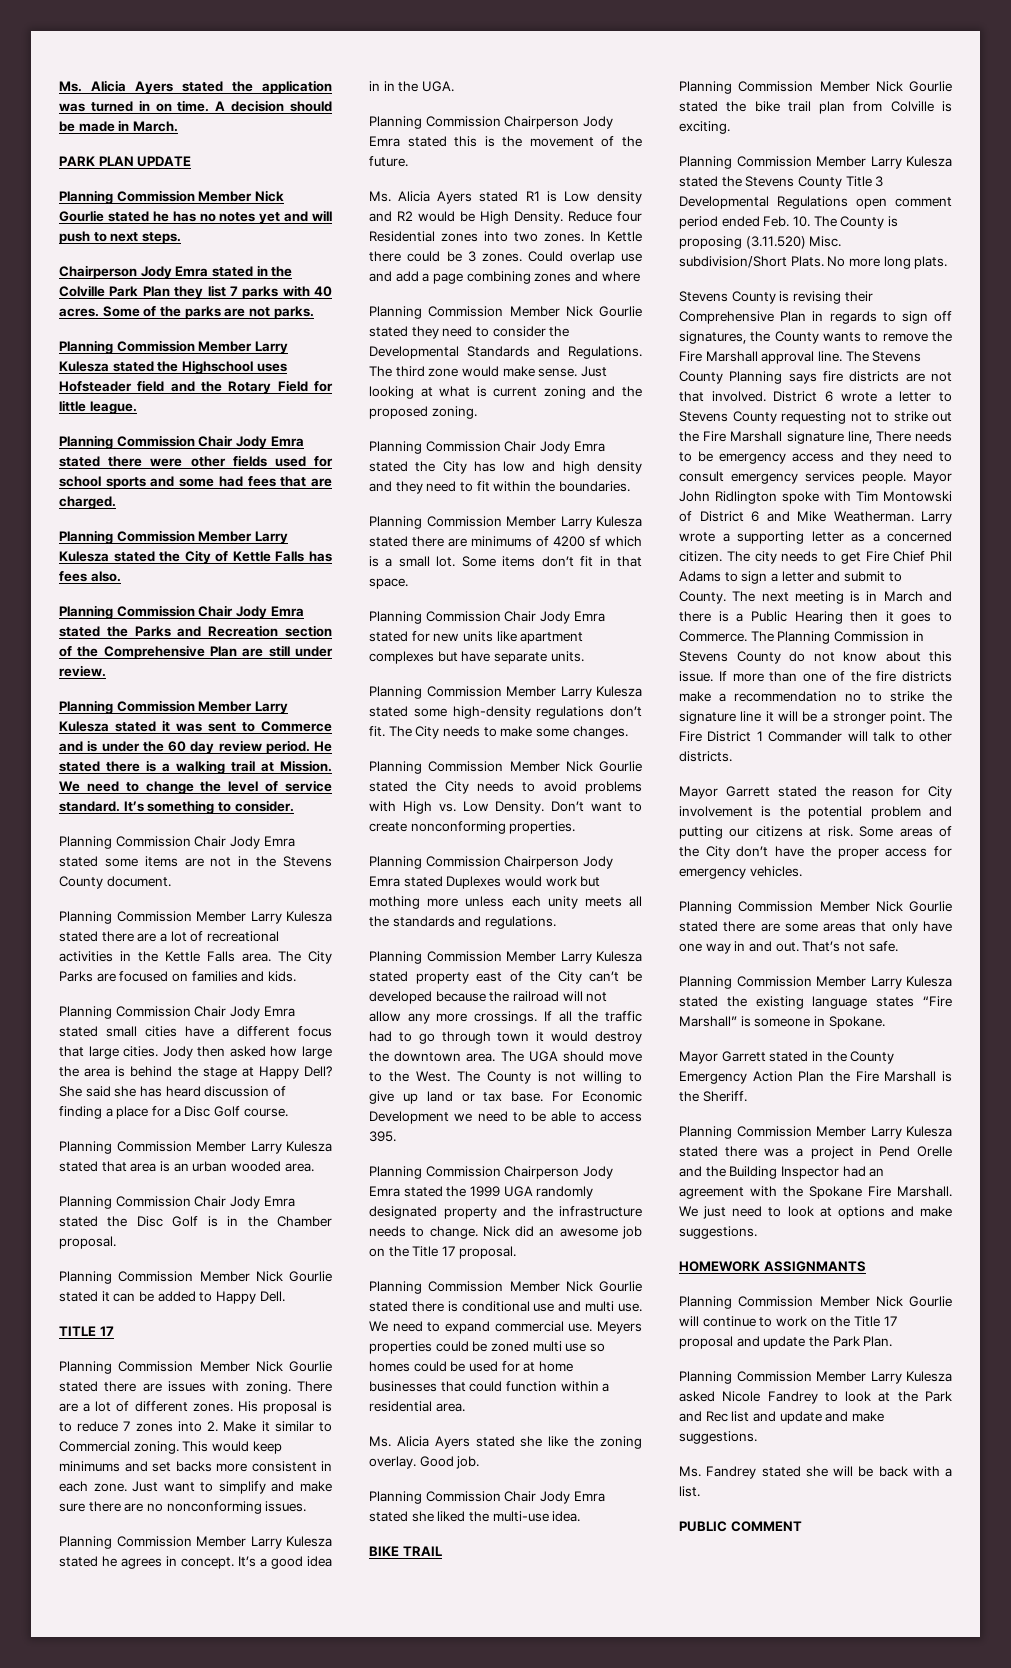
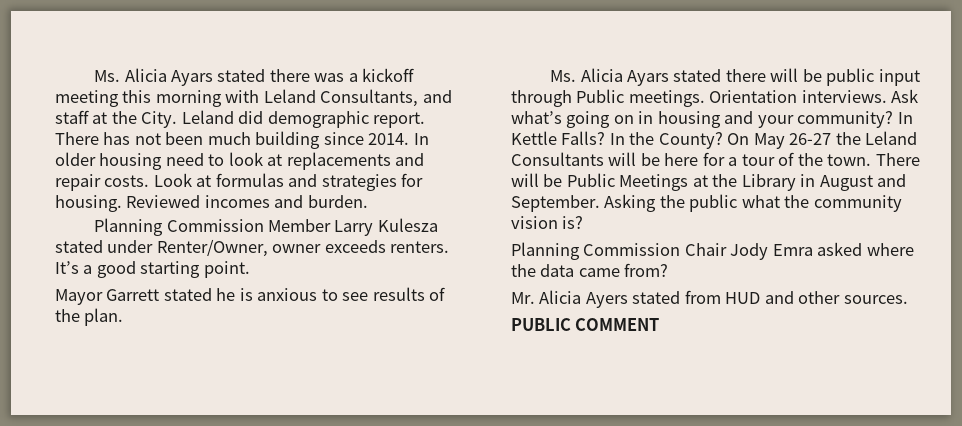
- Ms. Alicia Ayers stated the application was turned in on time. A decision should be made in March.
- PARK PLAN UPDATE
- Planning Commission Member Nick Gourlie stated he has no notes yet and will push to next steps.
- Chairperson Jody Emra stated in the Colville Park Plan they list 7 parks with 40 acres. Some of the parks are not parks.
- Planning Commission Member Larry Kulesza stated the Highschool uses Hofsteader field and the Rotary Field for little league.
- Planning Commission Chair Jody Emra stated there were other fields used for school sports and some had fees that are charged.
- Planning Commission Member Larry Kulesza stated the City of Kettle Falls has fees also.
- Planning Commission Chair Jody Emra stated the Parks and Recreation section of the Comprehensive Plan are still under review.
- Planning Commission Member Larry Kulesza stated it was sent to Commerce and is under the 60 day review period. He stated there is a walking trail at Mission. We need to change the level of service standard. It’s something to consider.
- Planning Commission Chair Jody Emra stated some items are not in the Stevens County document.
- Planning Commission Member Larry Kulesza stated there are a lot of recreational activities in the Kettle Falls area. The City Parks are focused on families and kids.
- Planning Commission Chair Jody Emra stated small cities have a different focus that large cities. Jody then asked how large the area is behind the stage at Happy Dell? She said she has heard discussion of finding a place for a Disc Golf course.
- Planning Commission Member Larry Kulesza stated that area is an urban wooded area.
- Planning Commission Chair Jody Emra stated the Disc Golf is in the Chamber proposal.
- Planning Commission Member Nick Gourlie stated it can be added to Happy Dell.
- TITLE 17
- Planning Commission Member Nick Gourlie stated there are issues with zoning. There are a lot of different zones. His proposal is to reduce 7 zones into 2. Make it similar to Commercial zoning. This would keep minimums and set backs more consistent in each zone. Just want to simplify and make sure there are no nonconforming issues.
- Planning Commission Member Larry Kulesza stated he agrees in concept. It’s a good idea in in the UGA.
- Planning Commission Chairperson Jody Emra stated this is the movement of the future.
- Ms. Alicia Ayers stated R1 is Low density and R2 would be High Density. Reduce four Residential zones into two zones. In Kettle there could be 3 zones. Could overlap use and add a page combining zones and where
- Planning Commission Member Nick Gourlie stated they need to consider the Developmental Standards and Regulations. The third zone would make sense. Just looking at what is current zoning and the proposed zoning.
- Planning Commission Chair Jody Emra stated the City has low and high density and they need to fit within the boundaries.
- Planning Commission Member Larry Kulesza stated there are minimums of 4200 sf which is a small lot. Some items don’t fit in that space.
- Planning Commission Chair Jody Emra stated for new units like apartment complexes but have separate units.
- Planning Commission Member Larry Kulesza stated some high-density regulations don’t fit. The City needs to make some changes.
- Planning Commission Member Nick Gourlie stated the City needs to avoid problems with High vs. Low Density. Don’t want to create nonconforming properties.
- Planning Commission Chairperson Jody Emra stated Duplexes would work but mothing more unless each unity meets all the standards and regulations.
- Planning Commission Member Larry Kulesza stated property east of the City can’t be developed because the railroad will not allow any more crossings. If all the traffic had to go through town it would destroy the downtown area. The UGA should move to the West. The County is not willing to give up land or tax base. For Economic Development we need to be able to access 395.
- Planning Commission Chairperson Jody Emra stated the 1999 UGA randomly designated property and the infrastructure needs to change. Nick did an awesome job on the Title 17 proposal.
- Planning Commission Member Nick Gourlie stated there is conditional use and multi use. We need to expand commercial use. Meyers properties could be zoned multi use so homes could be used for at home businesses that could function within a residential area.
- Ms. Alicia Ayers stated she like the zoning overlay. Good job.
- Planning Commission Chair Jody Emra stated she liked the multi-use idea.
- BIKE TRAIL
- Planning Commission Member Nick Gourlie stated the bike trail plan from Colville is exciting.
- Planning Commission Member Larry Kulesza stated the Stevens County Title 3 Developmental Regulations open comment period ended Feb. 10. The County is proposing (3.11.520) Misc. subdivision/Short Plats. No more long plats.
- Stevens County is revising their Comprehensive Plan in regards to sign off signatures, the County wants to remove the Fire Marshall approval line. The Stevens County Planning says fire districts are not that involved. District 6 wrote a letter to Stevens County requesting not to strike out the Fire Marshall signature line, There needs to be emergency access and they need to consult emergency services people. Mayor John Ridlington spoke with Tim Montowski of District 6 and Mike Weatherman. Larry wrote a supporting letter as a concerned citizen. The city needs to get Fire Chief Phil Adams to sign a letter and submit to County. The next meeting is in March and there is a Public Hearing then it goes to Commerce. The Planning Commission in Stevens County do not know about this issue. If more than one of the fire districts make a recommendation no to strike the signature line it will be a stronger point. The Fire District 1 Commander will talk to other districts.
- Mayor Garrett stated the reason for City involvement is the potential problem and putting our citizens at risk. Some areas of the City don’t have the proper access for emergency vehicles.
- Planning Commission Member Nick Gourlie stated there are some areas that only have one way in and out. That’s not safe.
- Planning Commission Member Larry Kulesza stated the existing language states “Fire Marshall” is someone in Spokane.
- Mayor Garrett stated in the County Emergency Action Plan the Fire Marshall is the Sheriff.
- Planning Commission Member Larry Kulesza stated there was a project in Pend Orelle and the Building Inspector had an agreement with the Spokane Fire Marshall. We just need to look at options and make suggestions.
- HOMEWORK ASSIGNMANTS
- Planning Commission Member Nick Gourlie will continue to work on the Title 17 proposal and update the Park Plan.
- Planning Commission Member Larry Kulesza asked Nicole Fandrey to look at the Park and Rec list and update and make suggestions.
- Ms. Fandrey stated she will be back with a list.
+ Ms. Alicia Ayars stated there was a kickoff meeting this morning with Leland Consultants, and staff at the City. Leland did demographic report. There has not been much building since 2014. In older housing need to look at replacements and repair costs. Look at formulas and strategies for housing. Reviewed incomes and burden.
+ Planning Commission Member Larry Kulesza stated under Renter/Owner, owner exceeds renters. It’s a good starting point.
+ Mayor Garrett stated he is anxious to see results of the plan.
+ Ms. Alicia Ayars stated there will be public input through Public meetings. Orientation interviews. Ask what’s going on in housing and your community? In Kettle Falls? In the County? On May 26-27 the Leland Consultants will be here for a tour of the town. There will be Public Meetings at the Library in August and September. Asking the public what the community vision is?
+ Planning Commission Chair Jody Emra asked where the data came from?
+ Mr. Alicia Ayers stated from HUD and other sources.

